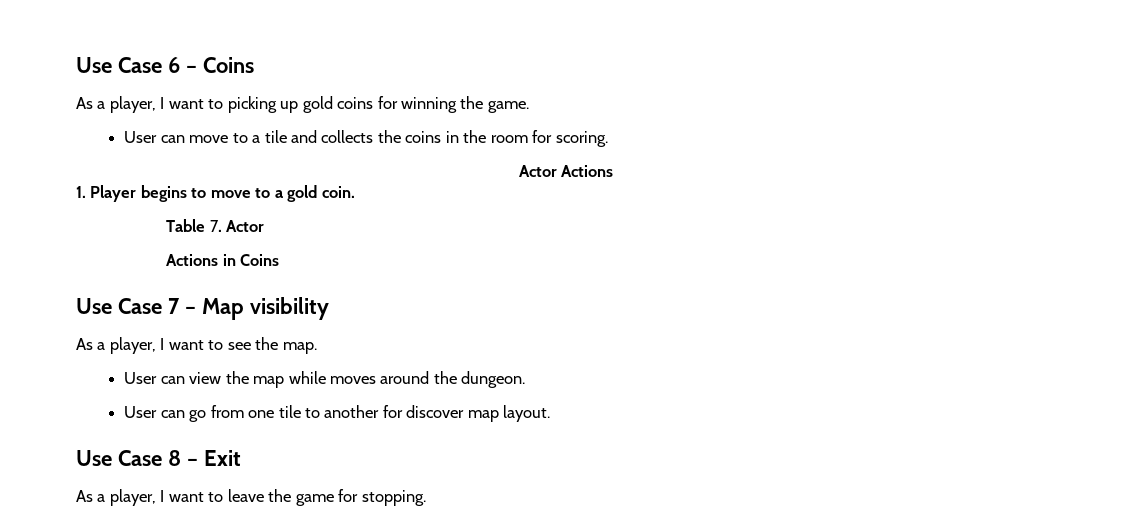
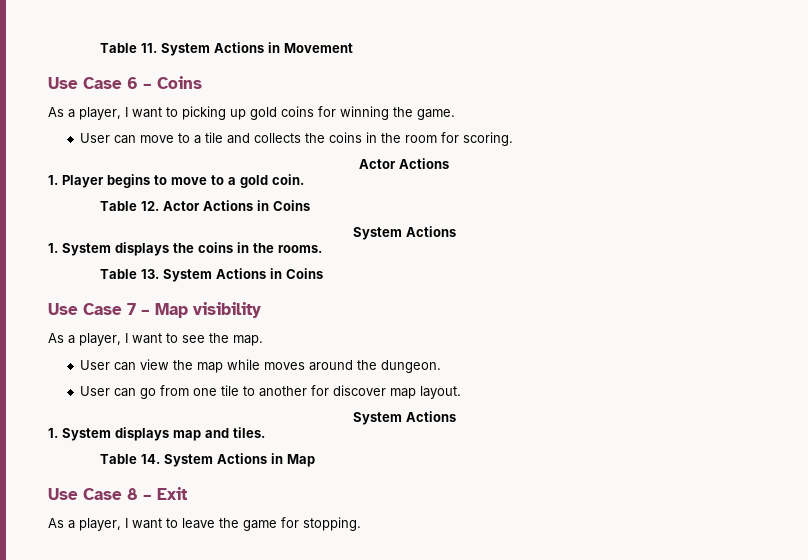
+ Table 11. System Actions in Movement
- Table 7. Actor
- Actions in Coins
+ Table 12. Actor Actions in Coins
+ System Actions
+ 1. System displays the coins in the rooms.
+ Table 13. System Actions in Coins
  User can go from one tile to another for discover map layout.
+ System Actions
+ 1. System displays map and tiles.
+ Table 14. System Actions in Map

